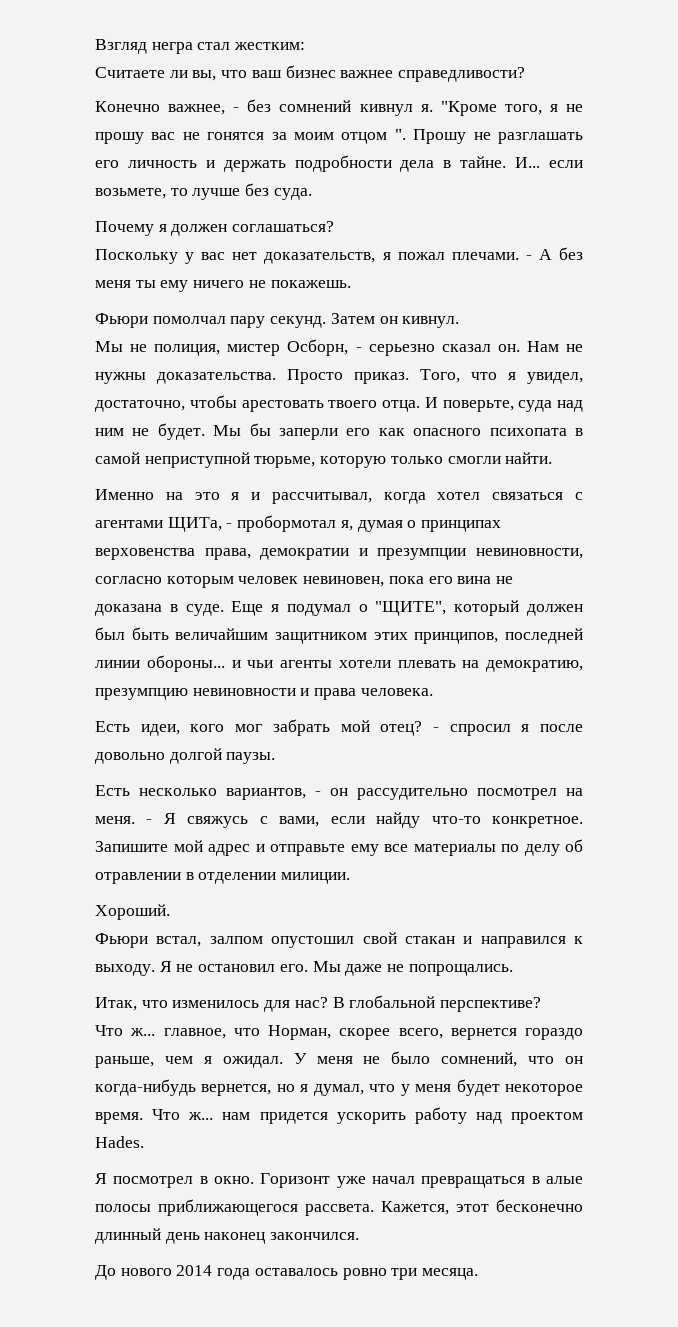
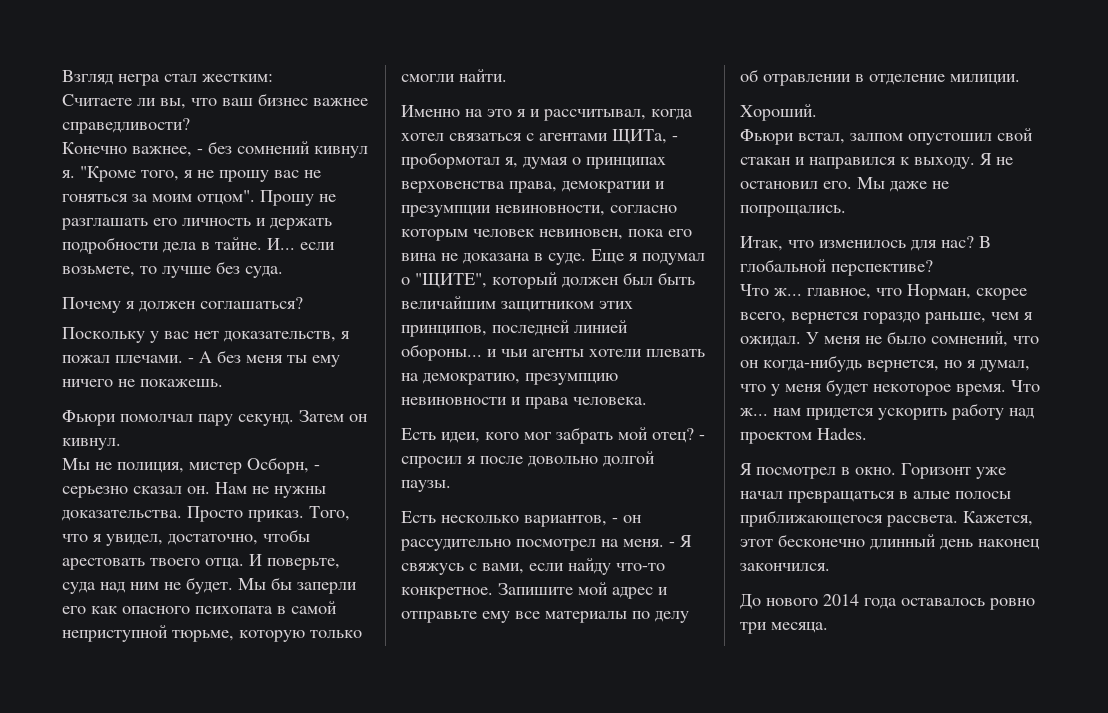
- "Кроме того, я не прошу вас не гонятся за моим отцом ".
+ "Кроме того, я не прошу вас не гоняться за моим отцом".
- Еще я подумал о "ЩИТЕ", который должен был быть величайшим защитником этих принципов, последней линии обороны... и чьи агенты хотели плевать на демократию, презумпцию невиновности и права человека.
+ Еще я подумал о "ЩИТЕ", который должен был быть величайшим защитником этих принципов, последней линией обороны... и чьи агенты хотели плевать на демократию, презумпцию невиновности и права человека.
- Запишите мой адрес и отправьте ему все материалы по делу об отравлении в отделении милиции.
+ Запишите мой адрес и отправьте ему все материалы по делу об отравлении в отделение милиции.

